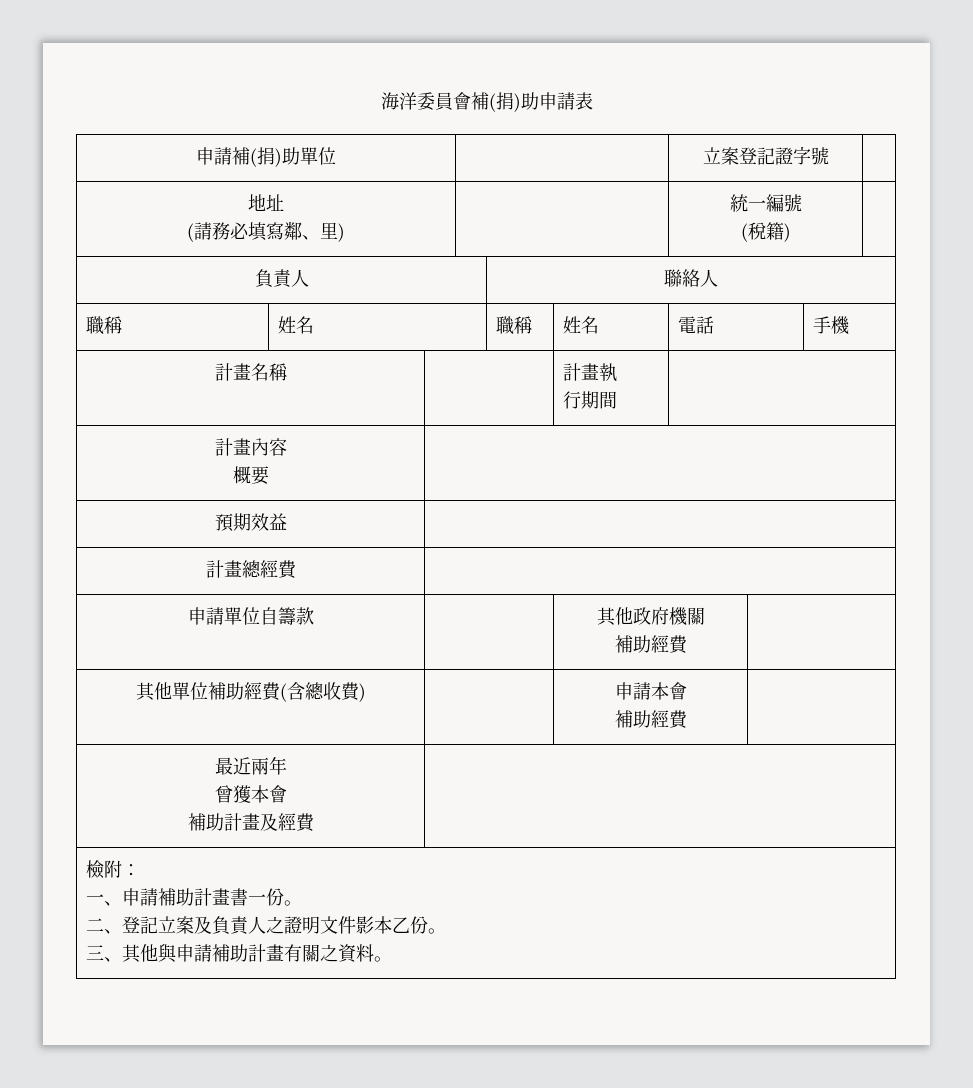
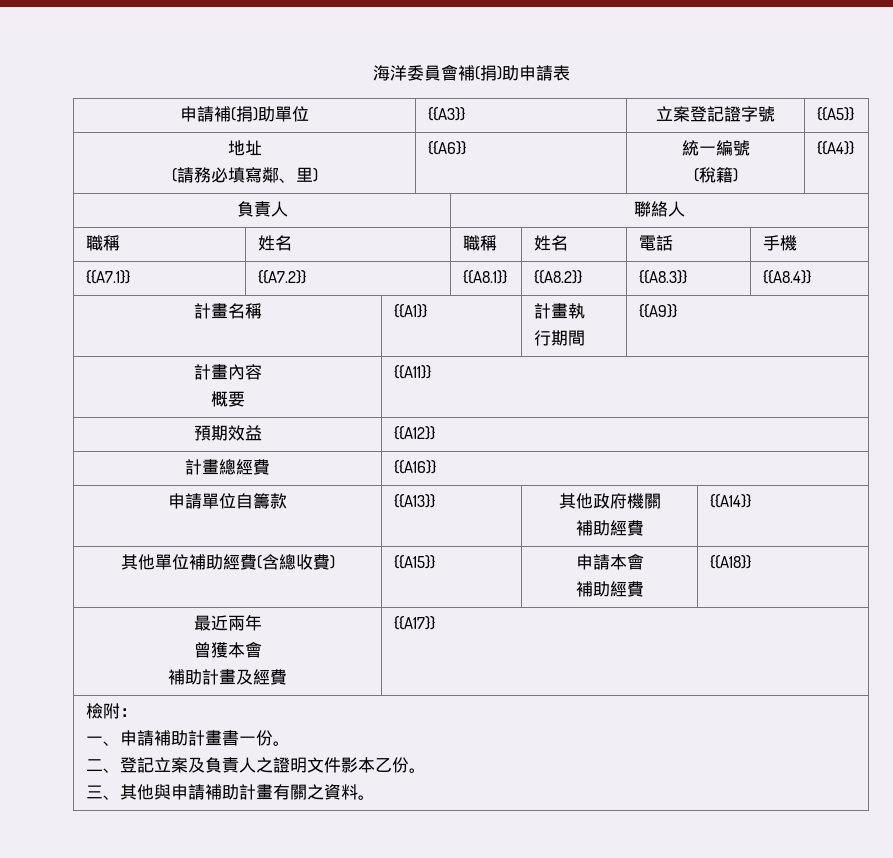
- 申請補(捐)助單位 | | 立案登記證字號 |
+ 申請補(捐)助單位 | {{A3}} | 立案登記證字號 | {{A5}}
  地址
- (請務必填寫鄰、里) | | 統一編號
- (稅籍) |
+ (請務必填寫鄰、里) | {{A6}} | 統一編號
+ (稅籍) | {{A4}}
+ {{A7.1}} | {{A7.2}} | {{A8.1}} | {{A8.2}} | {{A8.3}} | {{A8.4}}
- 計畫名稱 | | 計畫執
- 行期間 |
+ 計畫名稱 | {{A1}} | 計畫執
+ 行期間 | {{A9}}
  計畫內容
- 概要 |
+ 概要 | {{A11}}
- 預期效益 |
+ 預期效益 | {{A12}}
- 計畫總經費 |
+ 計畫總經費 | {{A16}}
- 申請單位自籌款 | | 其他政府機關
- 補助經費 |
+ 申請單位自籌款 | {{A13}} | 其他政府機關
+ 補助經費 | {{A14}}
- 其他單位補助經費(含總收費) | | 申請本會
- 補助經費 |
+ 其他單位補助經費(含總收費) | {{A15}} | 申請本會
+ 補助經費 | {{A18}}
  最近兩年
  曾獲本會
- 補助計畫及經費 |
+ 補助計畫及經費 | {{A17}}

